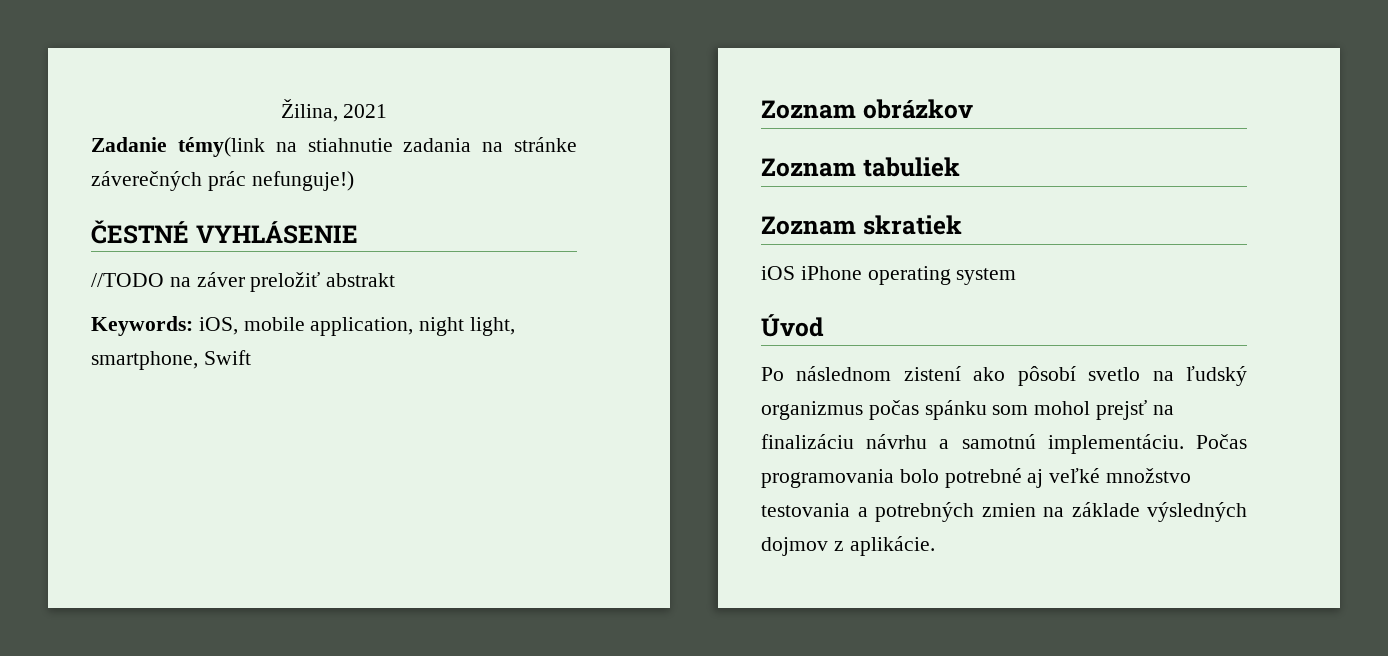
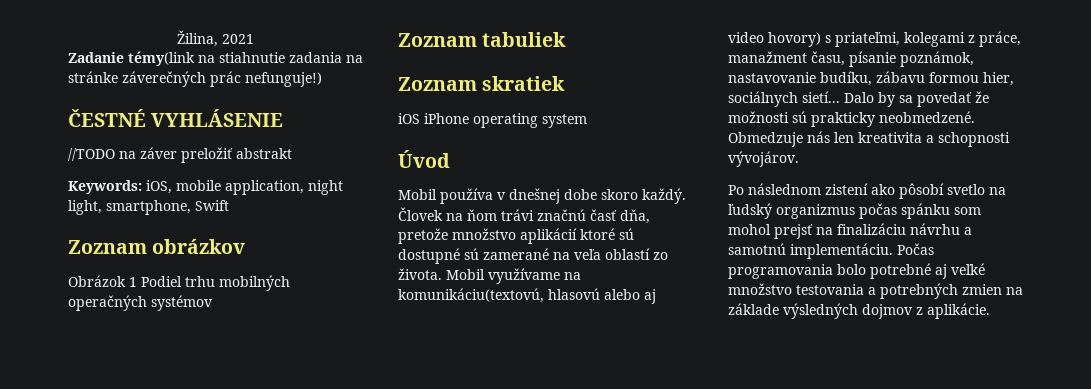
+ Obrázok 1 Podiel trhu mobilných operačných systémov
+ Mobil používa v dnešnej dobe skoro každý. Človek na ňom trávi značnú časť dňa, pretože množstvo aplikácií ktoré sú dostupné sú zamerané na veľa oblastí zo života. Mobil využívame na komunikáciu(textovú, hlasovú alebo aj video hovory) s priateľmi, kolegami z práce, manažment času, písanie poznámok, nastavovanie budíku, zábavu formou hier, sociálnych sietí... Dalo by sa povedať že možnosti sú prakticky neobmedzené. Obmedzuje nás len kreativita a schopnosti vývojárov.

